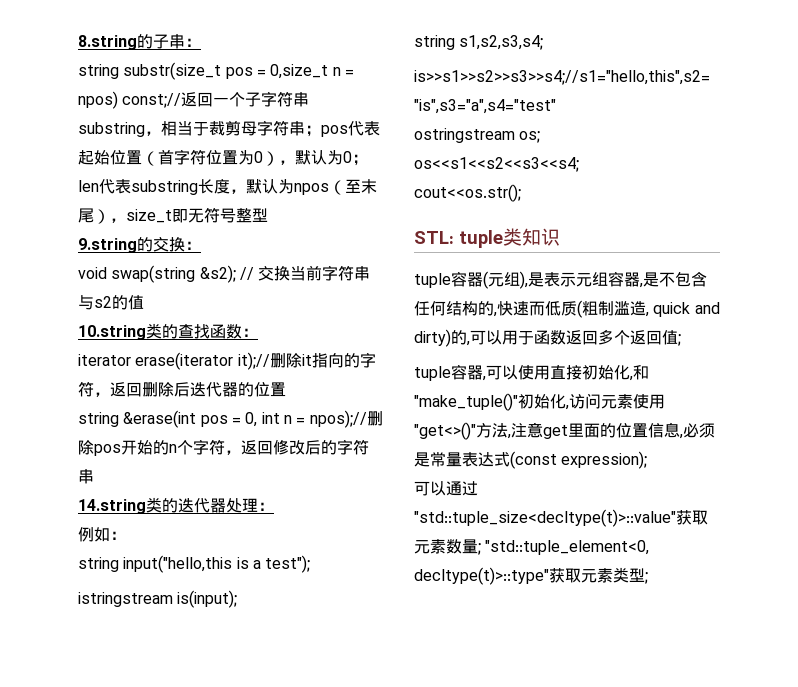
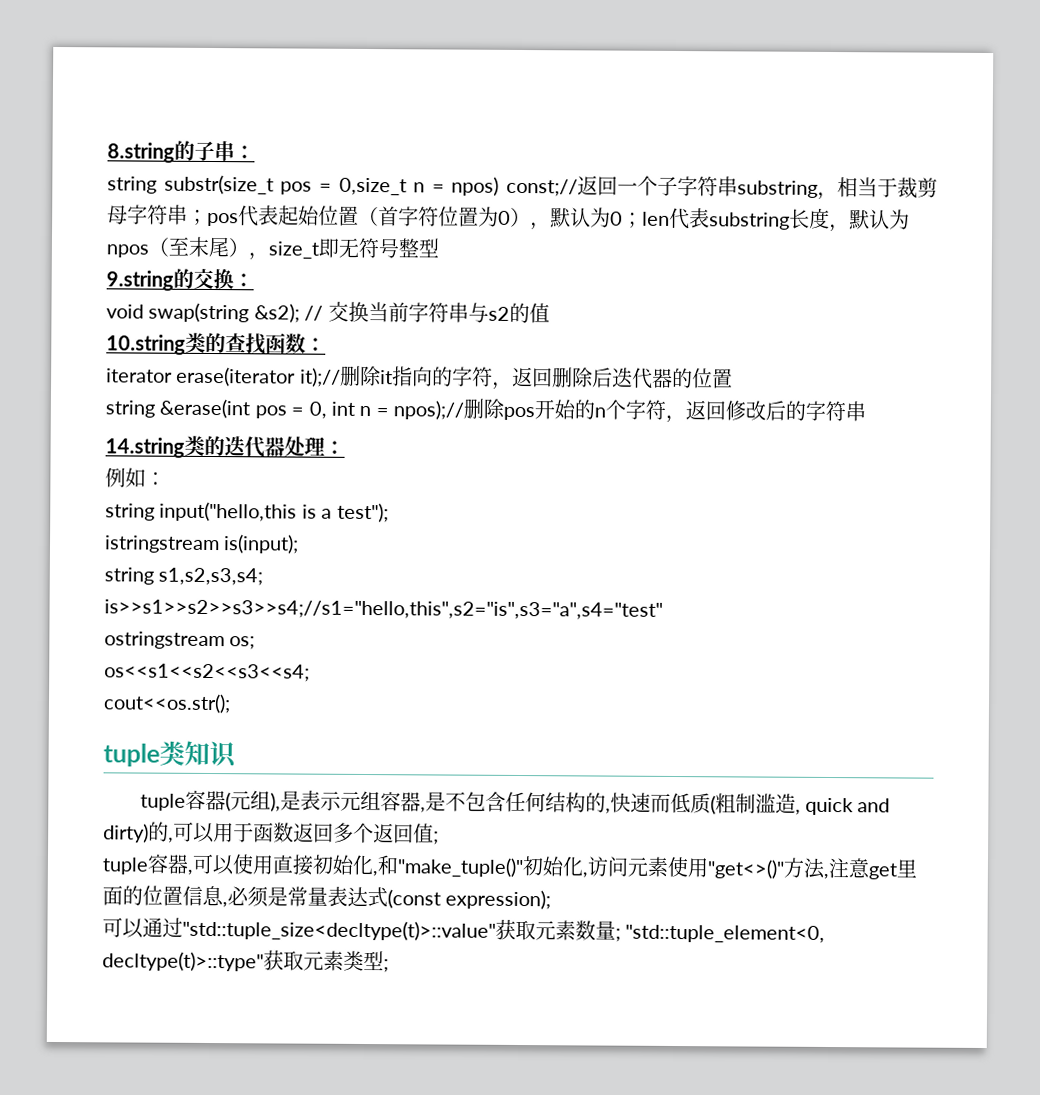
- STL: tuple类知识
+ tuple类知识

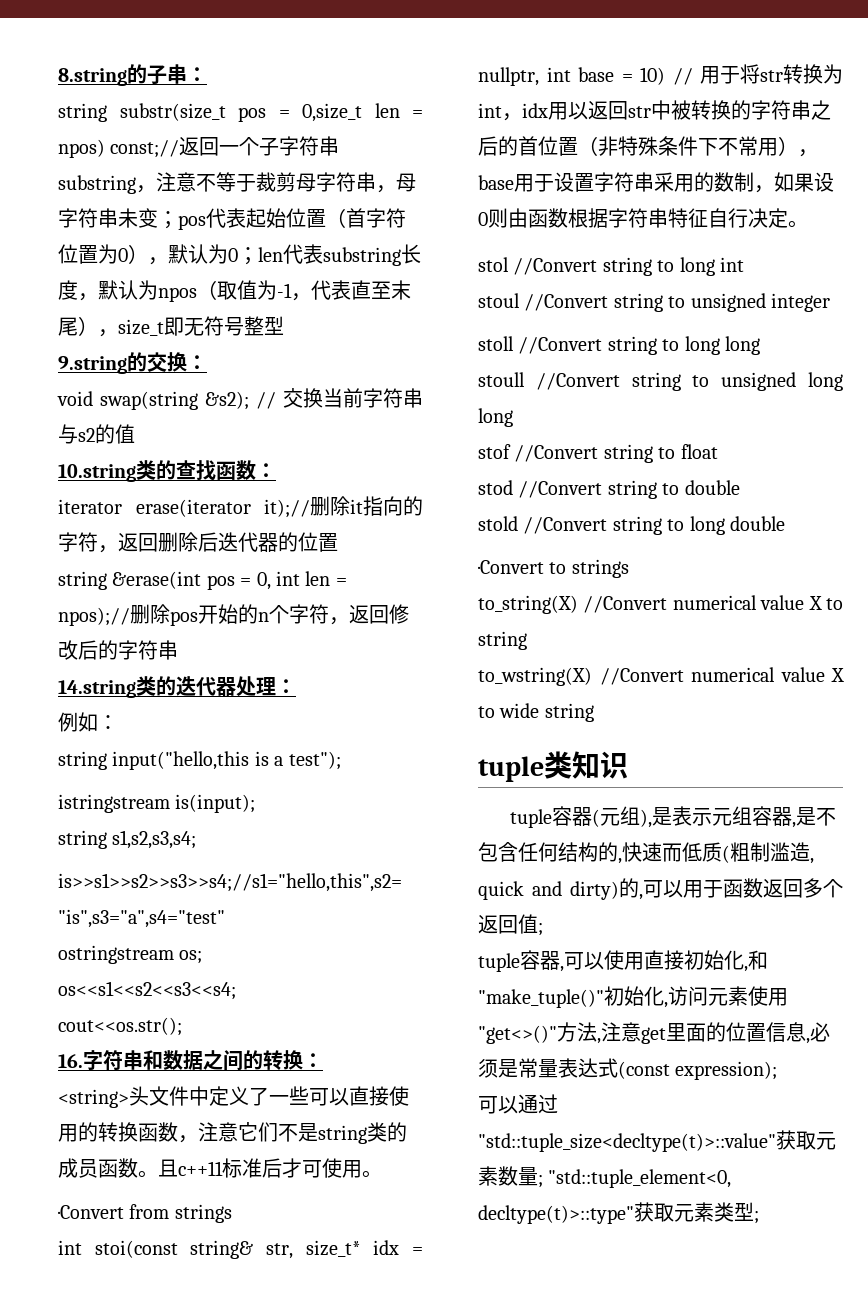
- string substr(size_t pos = 0,size_t n = npos) const;//返回一个子字符串substring，相当于裁剪母字符串；pos代表起始位置（首字符位置为0），默认为0；len代表substring长度，默认为npos（至末尾），size_t即无符号整型
+ string substr(size_t pos = 0,size_t len = npos) const;//返回一个子字符串substring，注意不等于裁剪母字符串，母字符串未变；pos代表起始位置（首字符位置为0），默认为0；len代表substring长度，默认为npos（取值为-1，代表直至末尾），size_t即无符号整型
- string &erase(int pos = 0, int n = npos);//删除pos开始的n个字符，返回修改后的字符串
+ string &erase(int pos = 0, int len = npos);//删除pos开始的n个字符，返回修改后的字符串
+ 16.字符串和数据之间的转换：
+ <string>头文件中定义了一些可以直接使用的转换函数，注意它们不是string类的成员函数。且c++11标准后才可使用。
+ ·Convert from strings
+ int stoi(const string& str, size_t* idx = nullptr, int base = 10) // 用于将str转换为int，idx用以返回str中被转换的字符串之后的首位置（非特殊条件下不常用），base用于设置字符串采用的数制，如果设0则由函数根据字符串特征自行决定。
+ stol //Convert string to long int
+ stoul //Convert string to unsigned integer
+ stoll //Convert string to long long
+ stoull //Convert string to unsigned long long
+ stof //Convert string to float
+ stod //Convert string to double
+ stold //Convert string to long double
+ ·Convert to strings
+ to_string(X) //Convert numerical value X to string
+ to_wstring(X) //Convert numerical value X to wide string

